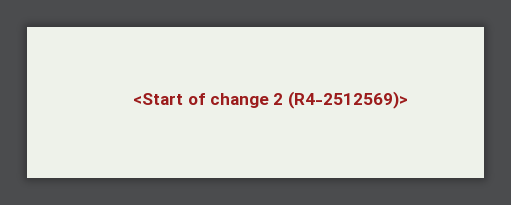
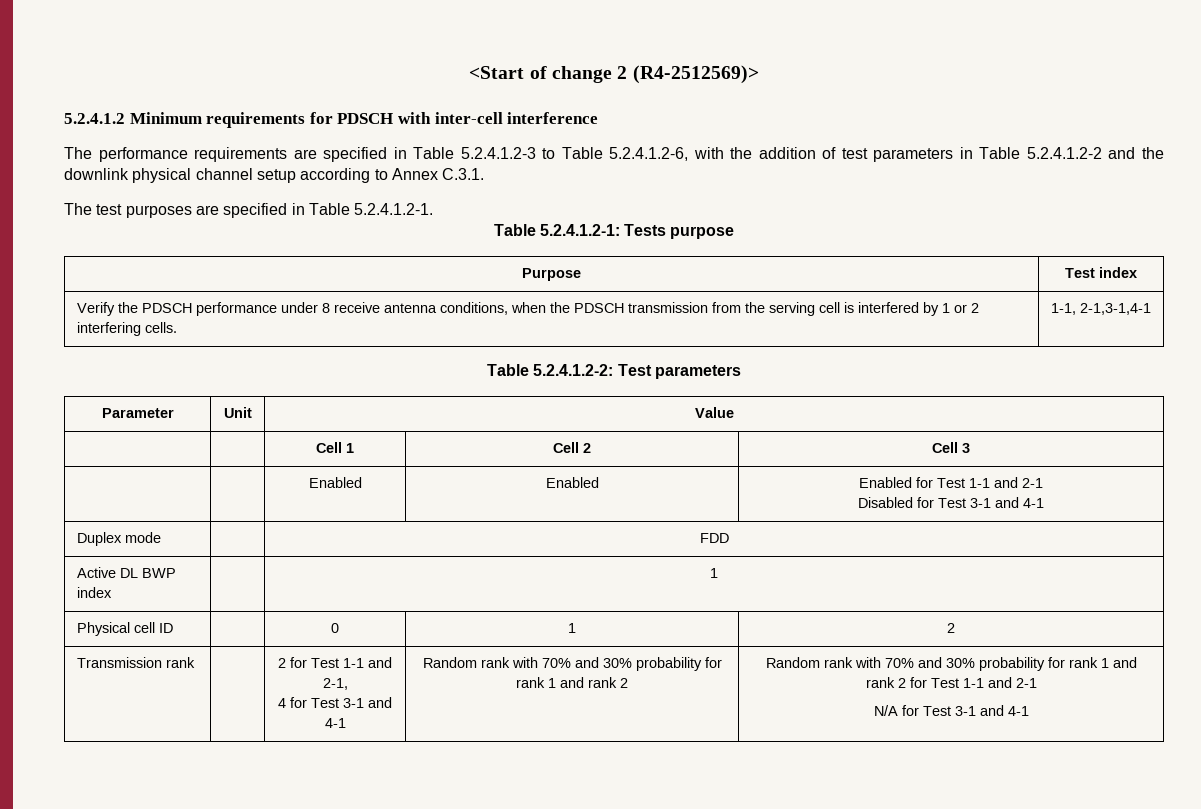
+ 5.2.4.1.2 Minimum requirements for PDSCH with inter-cell interference
+ The performance requirements are specified in Table 5.2.4.1.2-3 to Table 5.2.4.1.2-6, with the addition of test parameters in Table 5.2.4.1.2-2 and the downlink physical channel setup according to Annex C.3.1.
+ The test purposes are specified in Table 5.2.4.1.2-1.
+ Table 5.2.4.1.2-1: Tests purpose
+ Purpose | Test index
+ Verify the PDSCH performance under 8 receive antenna conditions, when the PDSCH transmission from the serving cell is interfered by 1 or 2 interfering cells. | 1-1, 2-1,3-1,4-1
+ Table 5.2.4.1.2-2: Test parameters
+ Parameter | Unit | Value
+ | | Cell 1 | Cell 2 | Cell 3
+ | | Enabled | Enabled | Enabled for Test 1-1 and 2-1
+ Disabled for Test 3-1 and 4-1
+ Duplex mode | | FDD
+ Active DL BWP index | | 1
+ Physical cell ID | | 0 | 1 | 2
+ Transmission rank | | 2 for Test 1-1 and 2-1,
+ 4 for Test 3-1 and 4-1 | Random rank with 70% and 30% probability for rank 1 and rank 2 | Random rank with 70% and 30% probability for rank 1 and rank 2 for Test 1-1 and 2-1
+ N/A for Test 3-1 and 4-1

